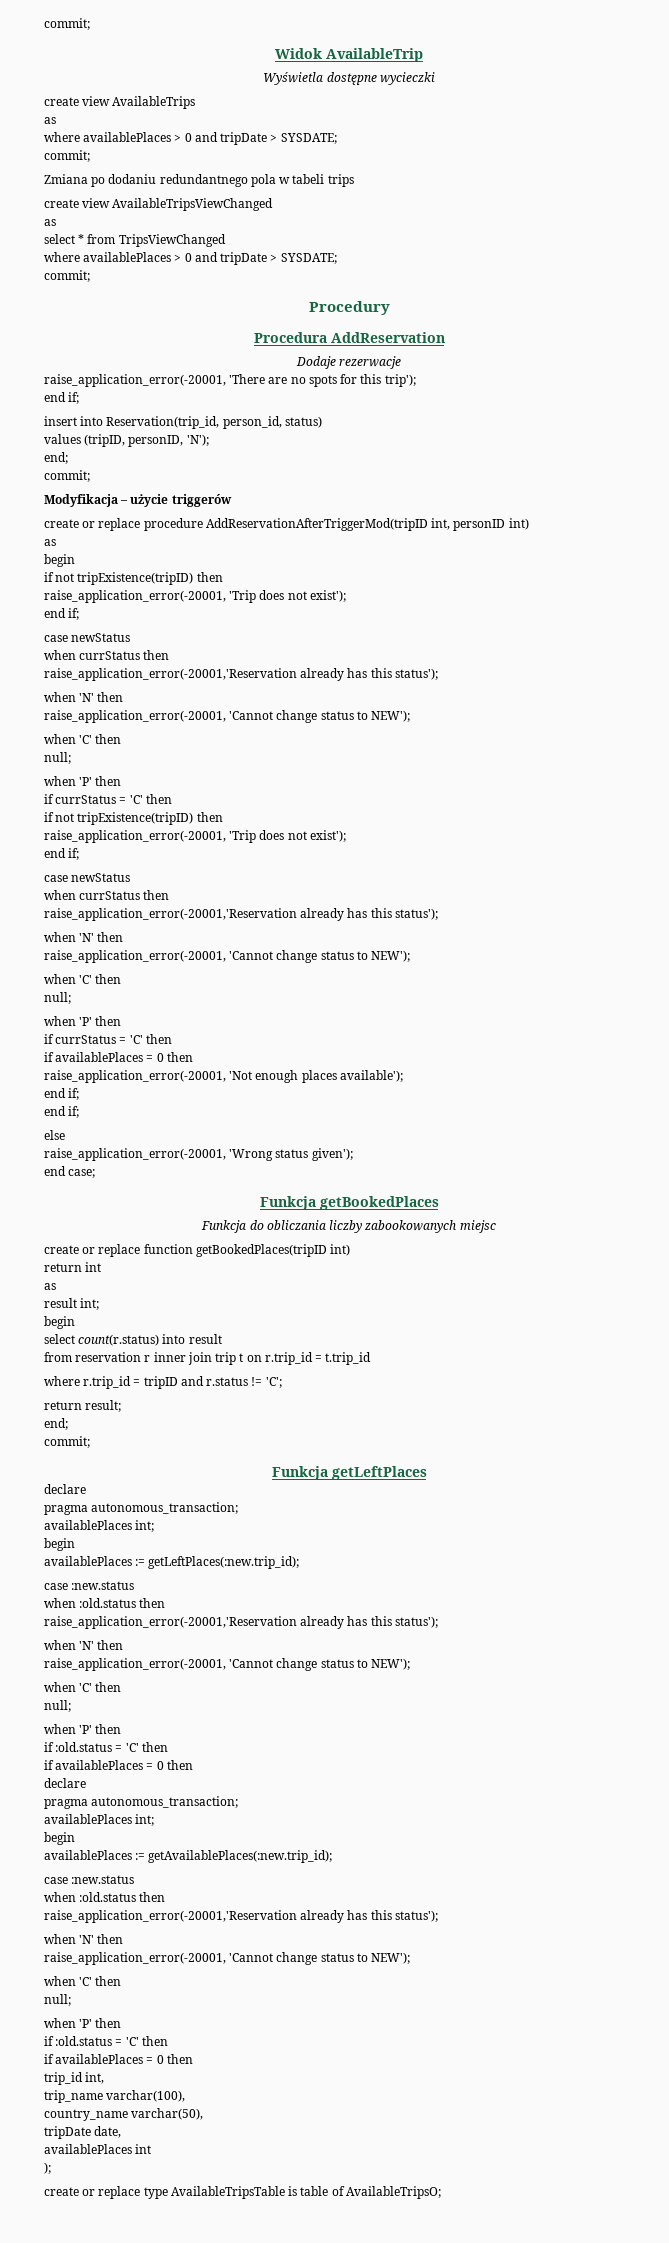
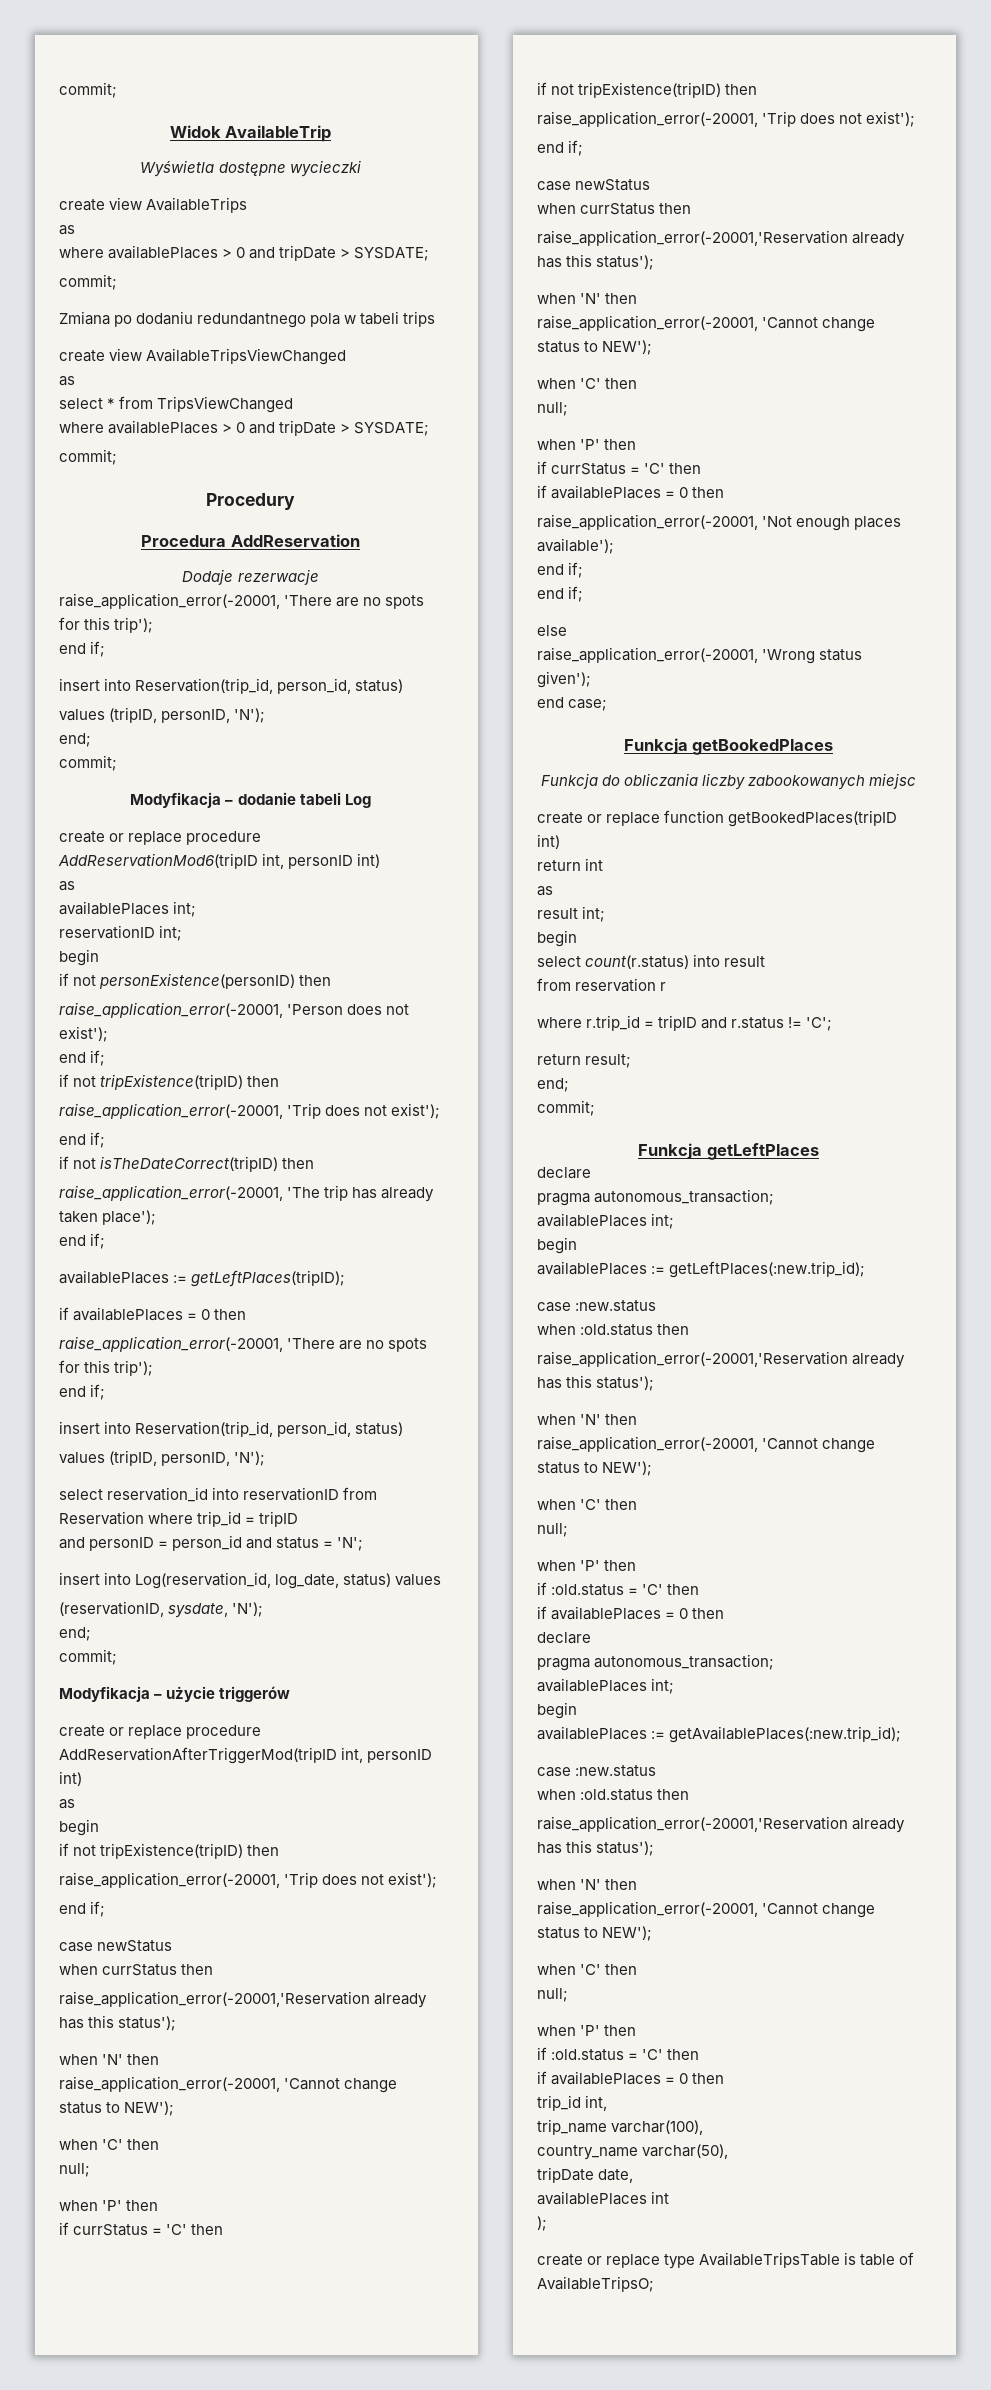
+ Modyfikacja – dodanie tabeli Log
+ create or replace procedure AddReservationMod6(tripID int, personID int)
+ as
+ availablePlaces int;
+ reservationID int;
+ begin
+ if not personExistence(personID) then
+ raise_application_error(-20001, 'Person does not exist');
+ end if;
+ if not tripExistence(tripID) then
+ raise_application_error(-20001, 'Trip does not exist');
+ end if;
+ if not isTheDateCorrect(tripID) then
+ raise_application_error(-20001, 'The trip has already taken place');
+ end if;
+ availablePlaces := getLeftPlaces(tripID);
+ if availablePlaces = 0 then
+ raise_application_error(-20001, 'There are no spots for this trip');
+ end if;
+ insert into Reservation(trip_id, person_id, status)
+ values (tripID, personID, 'N');
+ select reservation_id into reservationID from Reservation where trip_id = tripID
+ and personID = person_id and status = 'N';
+ insert into Log(reservation_id, log_date, status) values
+ (reservationID, sysdate, 'N');
+ end;
+ commit;
- from reservation r inner join trip t on r.trip_id = t.trip_id
+ from reservation r

